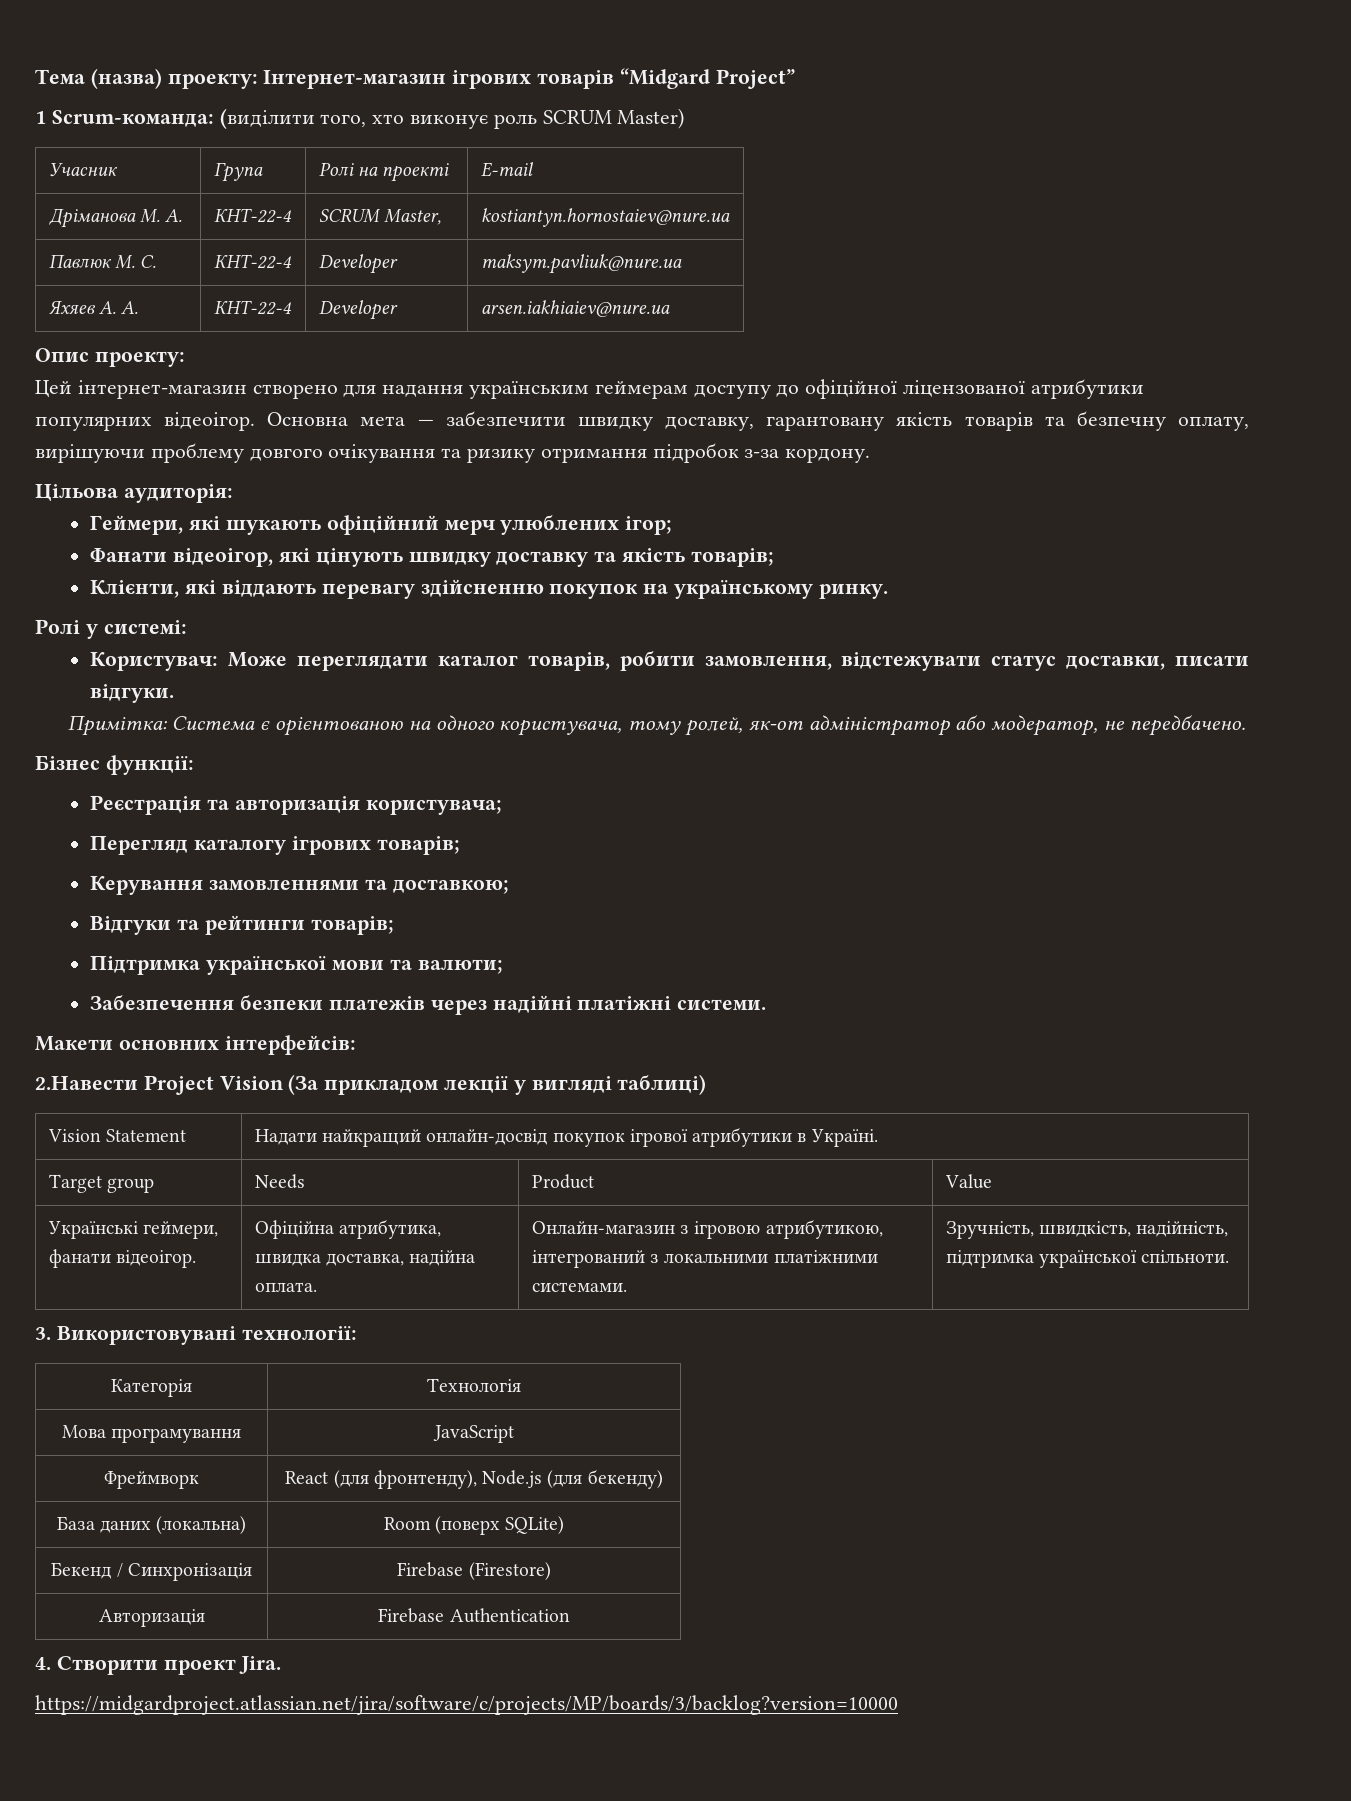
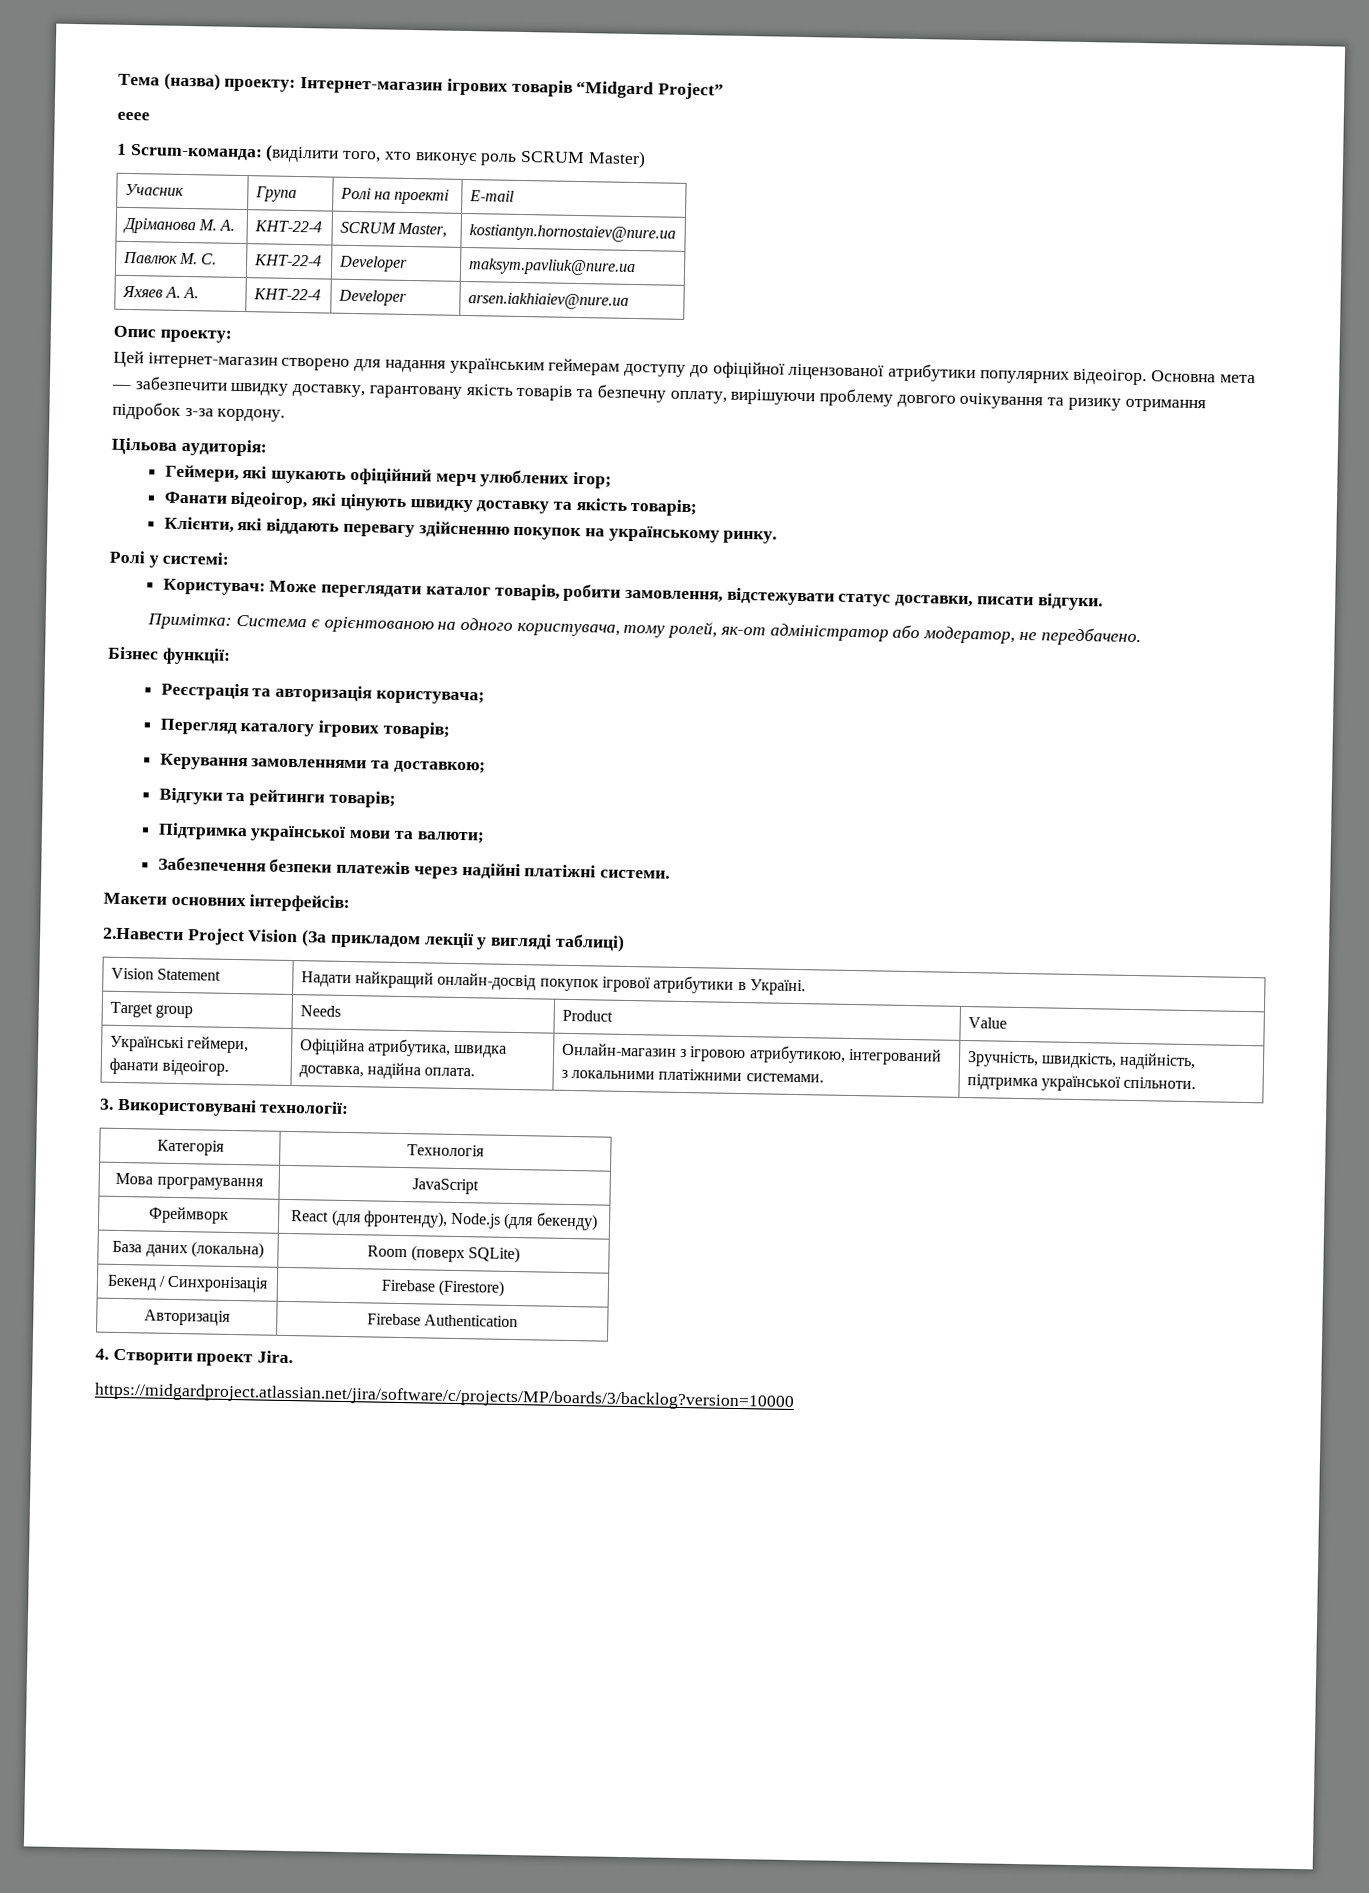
+ eeee

